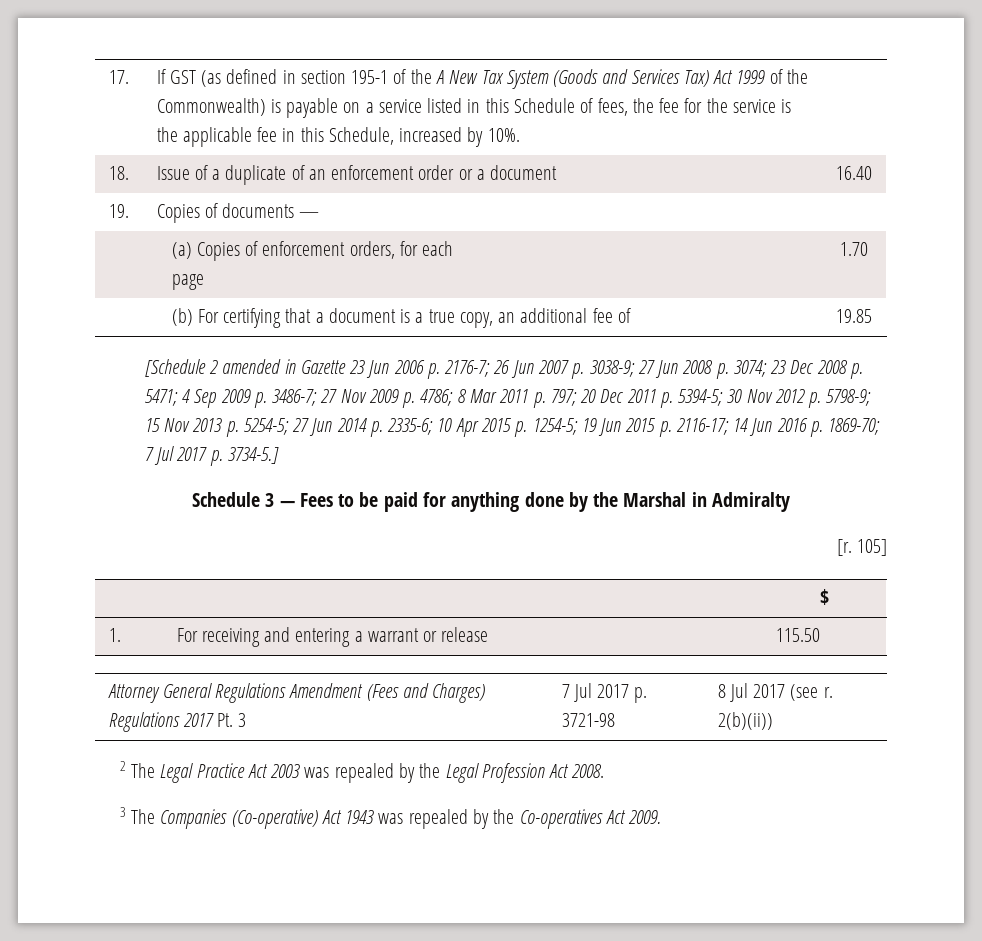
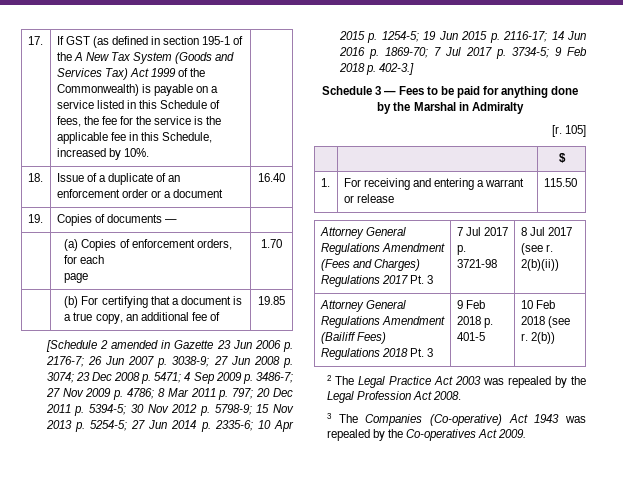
- 7 Jul 2017 p. 3734-5.]
+ 7 Jul 2017 p. 3734-5; 9 Feb 2018 p. 402-3.]
+ Attorney General Regulations Amendment (Bailiff Fees) Regulations 2018 Pt. 3 | 9 Feb 2018 p. 401-5 | 10 Feb 2018 (see r. 2(b))

